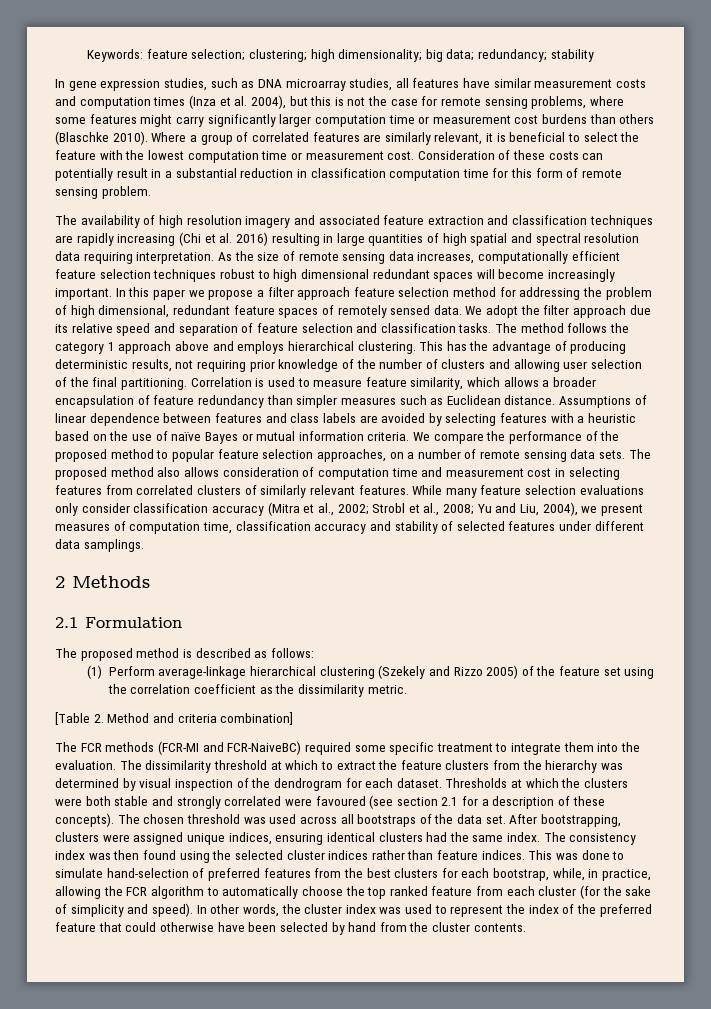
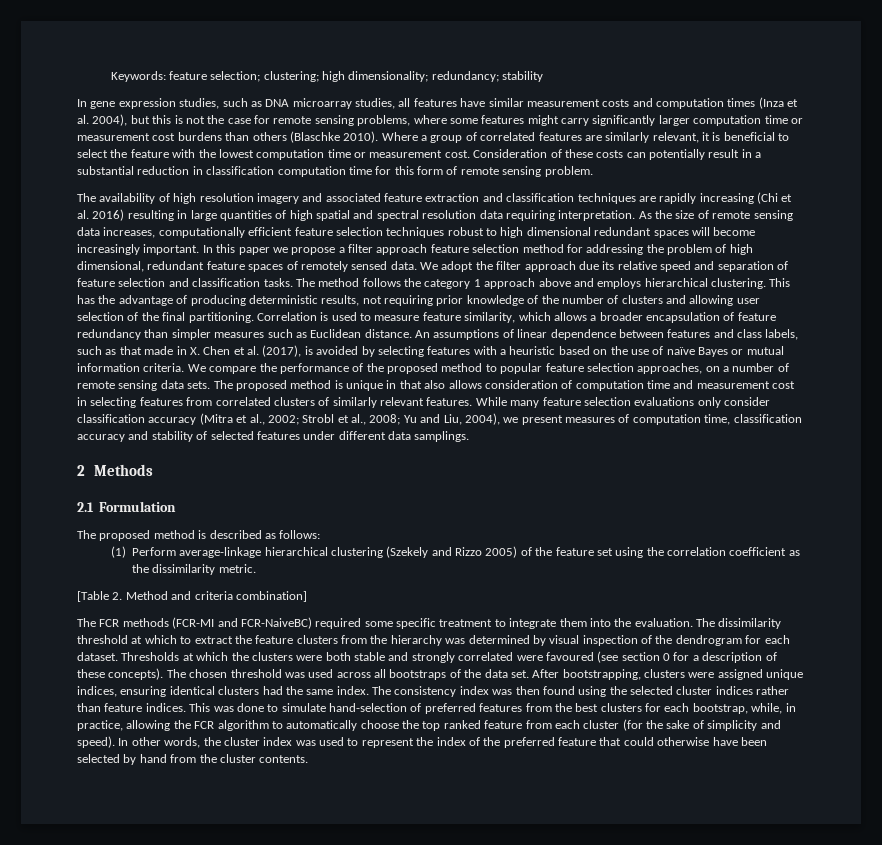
- Keywords: feature selection; clustering; high dimensionality; big data; redundancy; stability
+ Keywords: feature selection; clustering; high dimensionality; redundancy; stability
- Assumptions of linear dependence between features and class labels are avoided by selecting features with a heuristic based on the use of naïve Bayes or mutual information criteria.
+ An assumptions of linear dependence between features and class labels, such as that made in X. Chen et al. (2017), is avoided by selecting features with a heuristic based on the use of naïve Bayes or mutual information criteria.
- The proposed method also allows consideration of computation time and measurement cost in selecting features from correlated clusters of similarly relevant features.
+ The proposed method is unique in that also allows consideration of computation time and measurement cost in selecting features from correlated clusters of similarly relevant features.
- Thresholds at which the clusters were both stable and strongly correlated were favoured (see section 2.1 for a description of these concepts).
+ Thresholds at which the clusters were both stable and strongly correlated were favoured (see section 0 for a description of these concepts).

